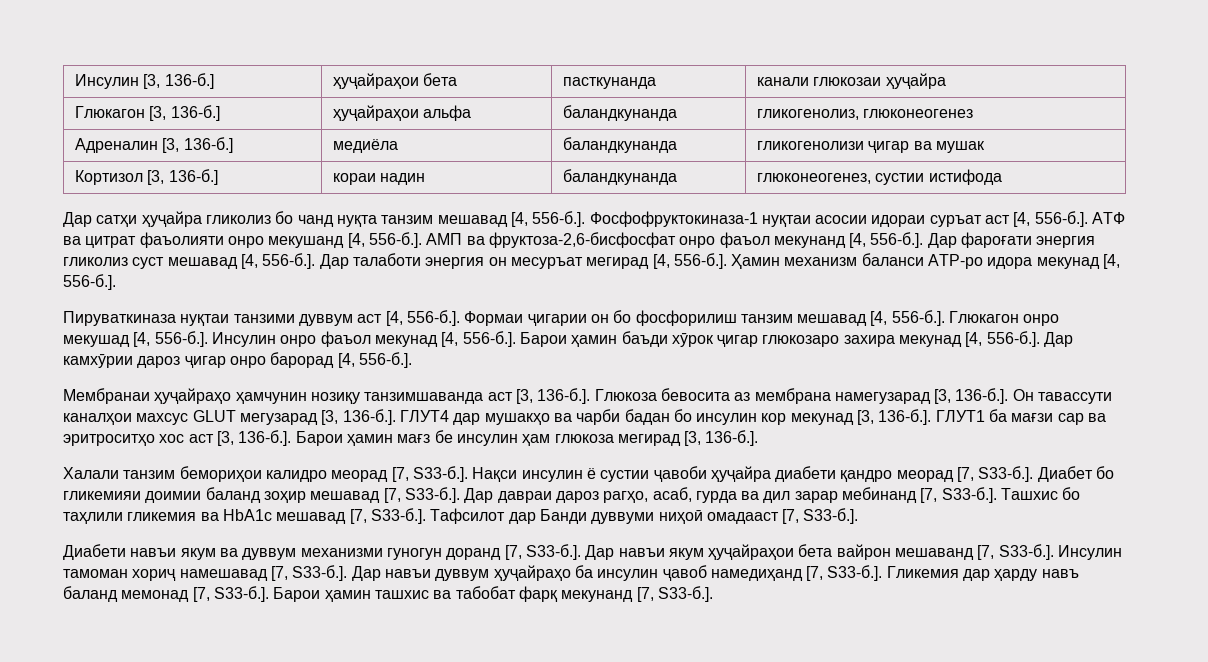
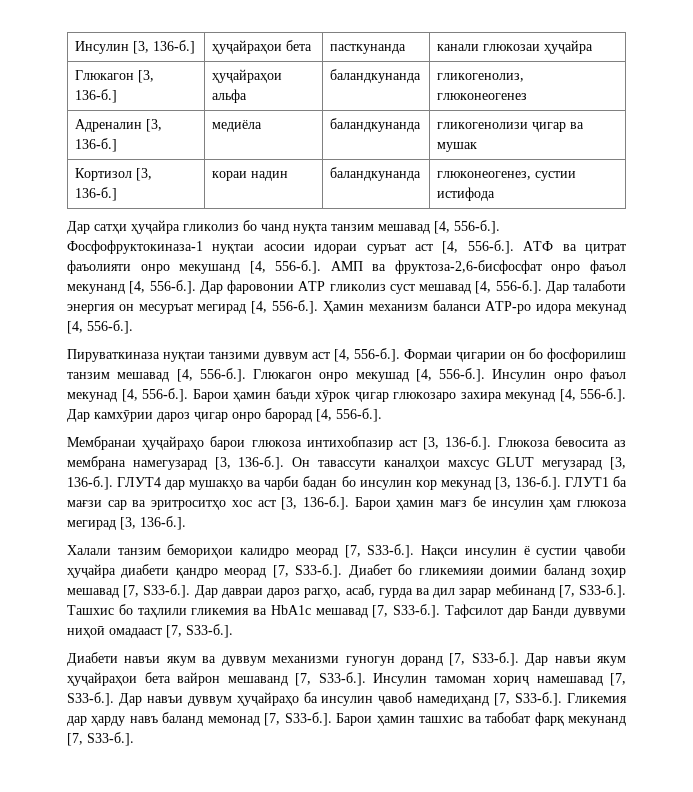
- Дар сатҳи ҳуҷайра гликолиз бо чанд нуқта танзим мешавад [4, 556-б.]. Фосфофруктокиназа-1 нуқтаи асосии идораи суръат аст [4, 556-б.]. АТФ ва цитрат фаъолияти онро мекушанд [4, 556-б.]. АМП ва фруктоза-2,6-бисфосфат онро фаъол мекунанд [4, 556-б.]. Дар фароғати энергия гликолиз суст мешавад [4, 556-б.]. Дар талаботи энергия он месуръат мегирад [4, 556-б.]. Ҳамин механизм баланси ATP-ро идора мекунад [4, 556-б.].
+ Дар сатҳи ҳуҷайра гликолиз бо чанд нуқта танзим мешавад [4, 556-б.]. Фосфофруктокиназа-1 нуқтаи асосии идораи суръат аст [4, 556-б.]. АТФ ва цитрат фаъолияти онро мекушанд [4, 556-б.]. АМП ва фруктоза-2,6-бисфосфат онро фаъол мекунанд [4, 556-б.]. Дар фаровонии ATP гликолиз суст мешавад [4, 556-б.]. Дар талаботи энергия он месуръат мегирад [4, 556-б.]. Ҳамин механизм баланси ATP-ро идора мекунад [4, 556-б.].
- Мембранаи ҳуҷайраҳо ҳамчунин нозиқу танзимшаванда аст [3, 136-б.]. Глюкоза бевосита аз мембрана намегузарад [3, 136-б.]. Он тавассути каналҳои махсус GLUT мегузарад [3, 136-б.]. ГЛУТ4 дар мушакҳо ва чарби бадан бо инсулин кор мекунад [3, 136-б.]. ГЛУТ1 ба мағзи сар ва эритроситҳо хос аст [3, 136-б.]. Барои ҳамин мағз бе инсулин ҳам глюкоза мегирад [3, 136-б.].
+ Мембранаи ҳуҷайраҳо барои глюкоза интихобпазир аст [3, 136-б.]. Глюкоза бевосита аз мембрана намегузарад [3, 136-б.]. Он тавассути каналҳои махсус GLUT мегузарад [3, 136-б.]. ГЛУТ4 дар мушакҳо ва чарби бадан бо инсулин кор мекунад [3, 136-б.]. ГЛУТ1 ба мағзи сар ва эритроситҳо хос аст [3, 136-б.]. Барои ҳамин мағз бе инсулин ҳам глюкоза мегирад [3, 136-б.].

